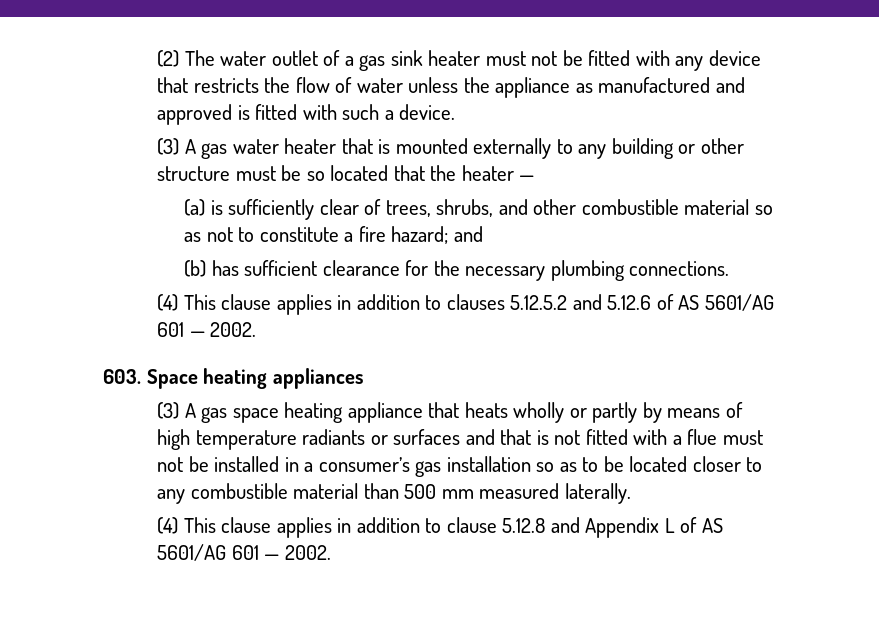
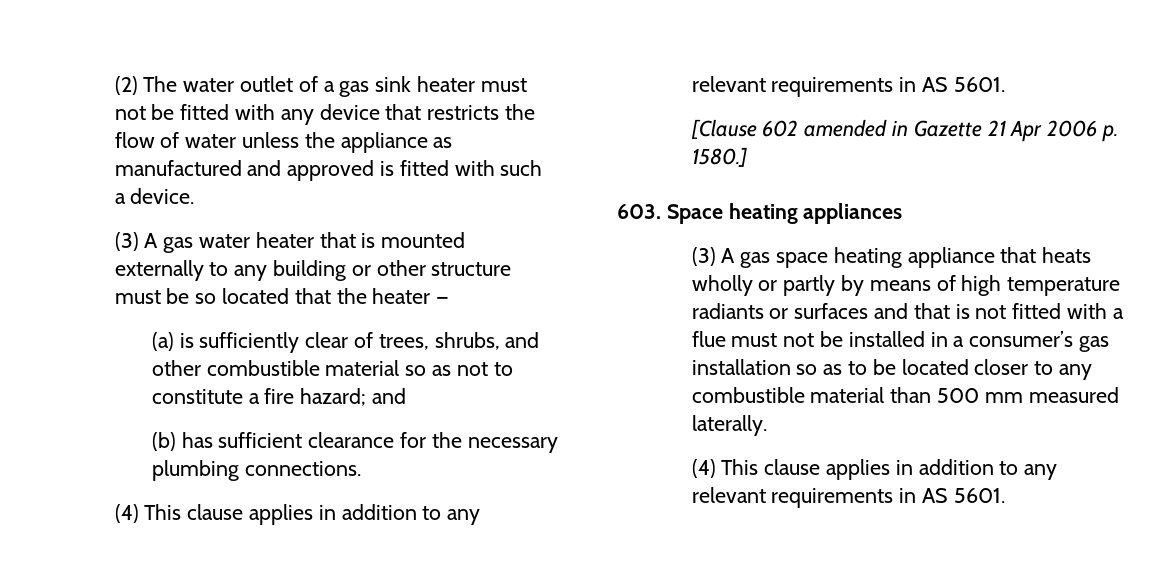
  (b) has sufficient clearance for the necessary plumbing connections.
- (4) This clause applies in addition to clauses 5.12.5.2 and 5.12.6 of AS 5601/AG 601 — 2002.
+ (4) This clause applies in addition to any relevant requirements in AS 5601.
+ [Clause 602 amended in Gazette 21 Apr 2006 p. 1580.]
  (3) A gas space heating appliance that heats wholly or partly by means of high temperature radiants or surfaces and that is not fitted with a flue must not be installed in a consumer’s gas installation so as to be located closer to any combustible material than 500 mm measured laterally.
- (4) This clause applies in addition to clause 5.12.8 and Appendix L of AS 5601/AG 601 — 2002.
+ (4) This clause applies in addition to any relevant requirements in AS 5601.

